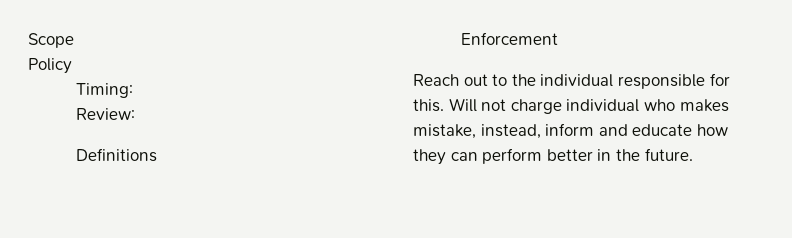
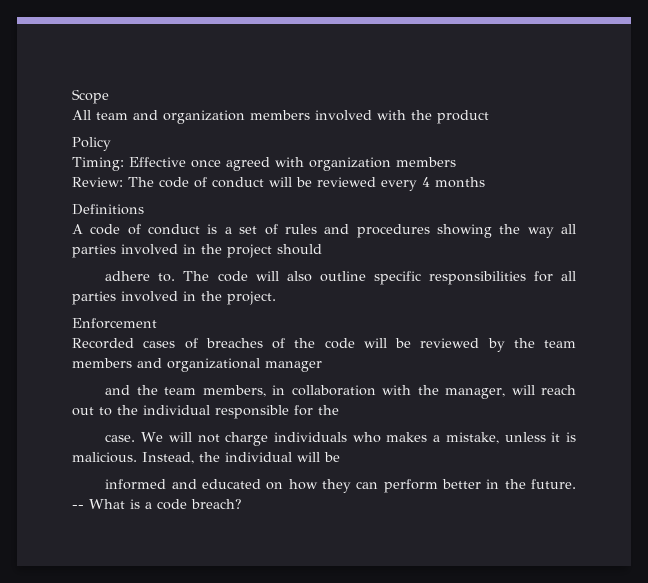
+ All team and organization members involved with the product
  Policy
- Timing:
- Review:
+ Timing: Effective once agreed with organization members
+ Review: The code of conduct will be reviewed every 4 months
  Definitions
+ A code of conduct is a set of rules and procedures showing the way all parties involved in the project should
+ adhere to. The code will also outline specific responsibilities for all parties involved in the project.
  Enforcement
- Reach out to the individual responsible for this. Will not charge individual who makes mistake, instead, inform and educate how they can perform better in the future.
+ Recorded cases of breaches of the code will be reviewed by the team members and organizational manager
+ and the team members, in collaboration with the manager, will reach out to the individual responsible for the
+ case. We will not charge individuals who makes a mistake, unless it is malicious. Instead, the individual will be
+ informed and educated on how they can perform better in the future.
+ -- What is a code breach?

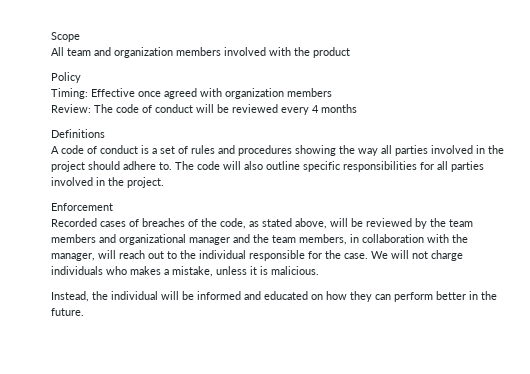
- A code of conduct is a set of rules and procedures showing the way all parties involved in the project should
- adhere to.
+ A code of conduct is a set of rules and procedures showing the way all parties involved in the project should adhere to.
- Recorded cases of breaches of the code will be reviewed by the team members and organizational manager
- and the team members, in collaboration with the manager, will reach out to the individual responsible for the
- case.
+ Recorded cases of breaches of the code, as stated above, will be reviewed by the team members and organizational manager and the team members, in collaboration with the manager, will reach out to the individual responsible for the case.
- We will not charge individuals who makes a mistake, unless it is malicious. Instead, the individual will be
- informed and educated on how they can perform better in the future. -- What is a code breach?
+ We will not charge individuals who makes a mistake, unless it is malicious.
+ Instead, the individual will be informed and educated on how they can perform better in the future.

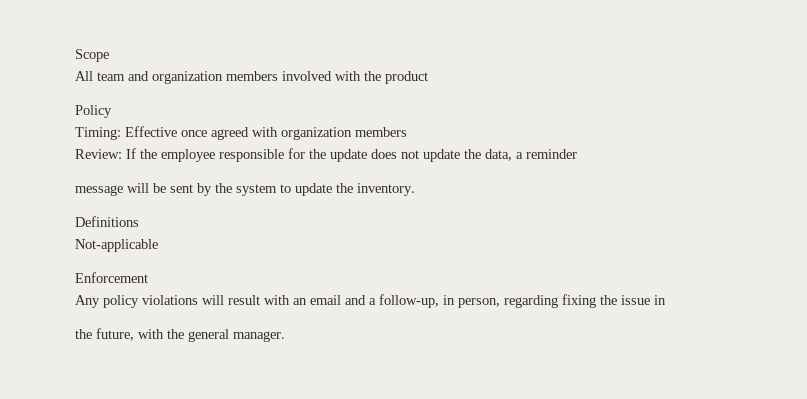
- Review: The code of conduct will be reviewed every 4 months
+ Review: If the employee responsible for the update does not update the data, a reminder
+ message will be sent by the system to update the inventory.
  Definitions
- A code of conduct is a set of rules and procedures showing the way all parties involved in the project should adhere to. The code will also outline specific responsibilities for all parties involved in the project.
+ Not-applicable
  Enforcement
- Recorded cases of breaches of the code, as stated above, will be reviewed by the team members and organizational manager and the team members, in collaboration with the manager, will reach out to the individual responsible for the case. We will not charge individuals who makes a mistake, unless it is malicious.
- Instead, the individual will be informed and educated on how they can perform better in the future.
+ Any policy violations will result with an email and a follow-up, in person, regarding fixing the issue in
+ the future, with the general manager.

